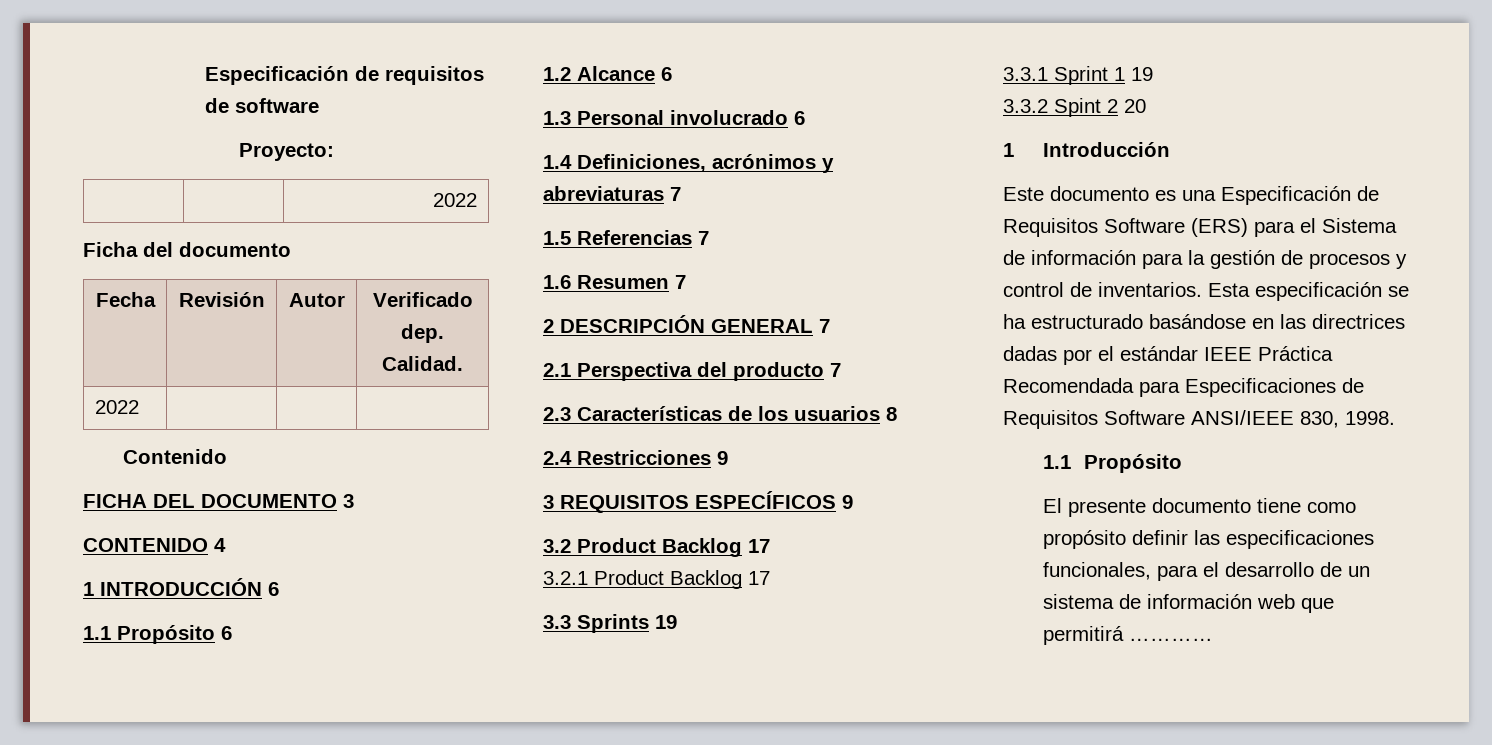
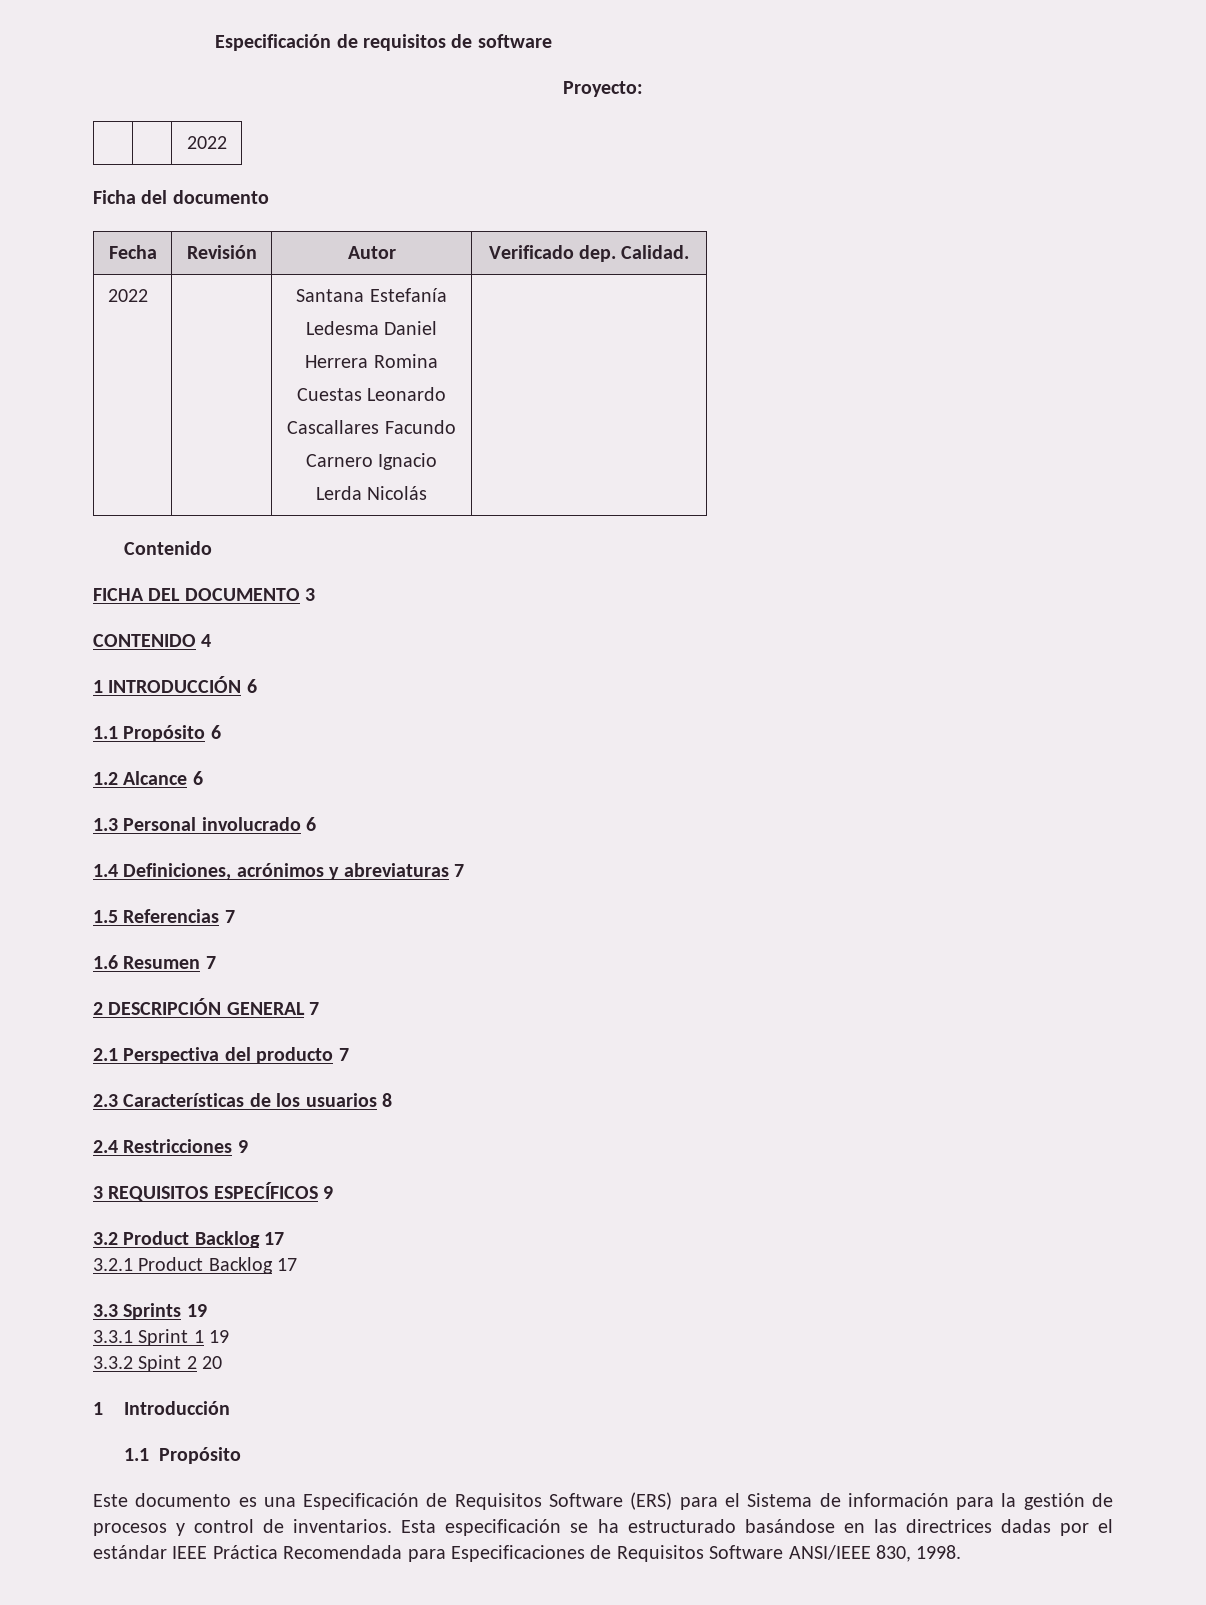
- 2022 | | |
+ 2022 | | Santana Estefanía
+ Ledesma Daniel
+ Herrera Romina
+ Cuestas Leonardo
+ Cascallares Facundo
+ Carnero Ignacio
+ Lerda Nicolás |
  1 Introducción
+ 1.1 Propósito
  Esta especificación se ha estructurado basándose en las directrices dadas por el estándar IEEE Práctica Recomendada para Especificaciones de Requisitos Software ANSI/IEEE 830, 1998.
- 1.1 Propósito
- El presente documento tiene como propósito definir las especificaciones funcionales, para el desarrollo de un sistema de información web que permitirá …………

